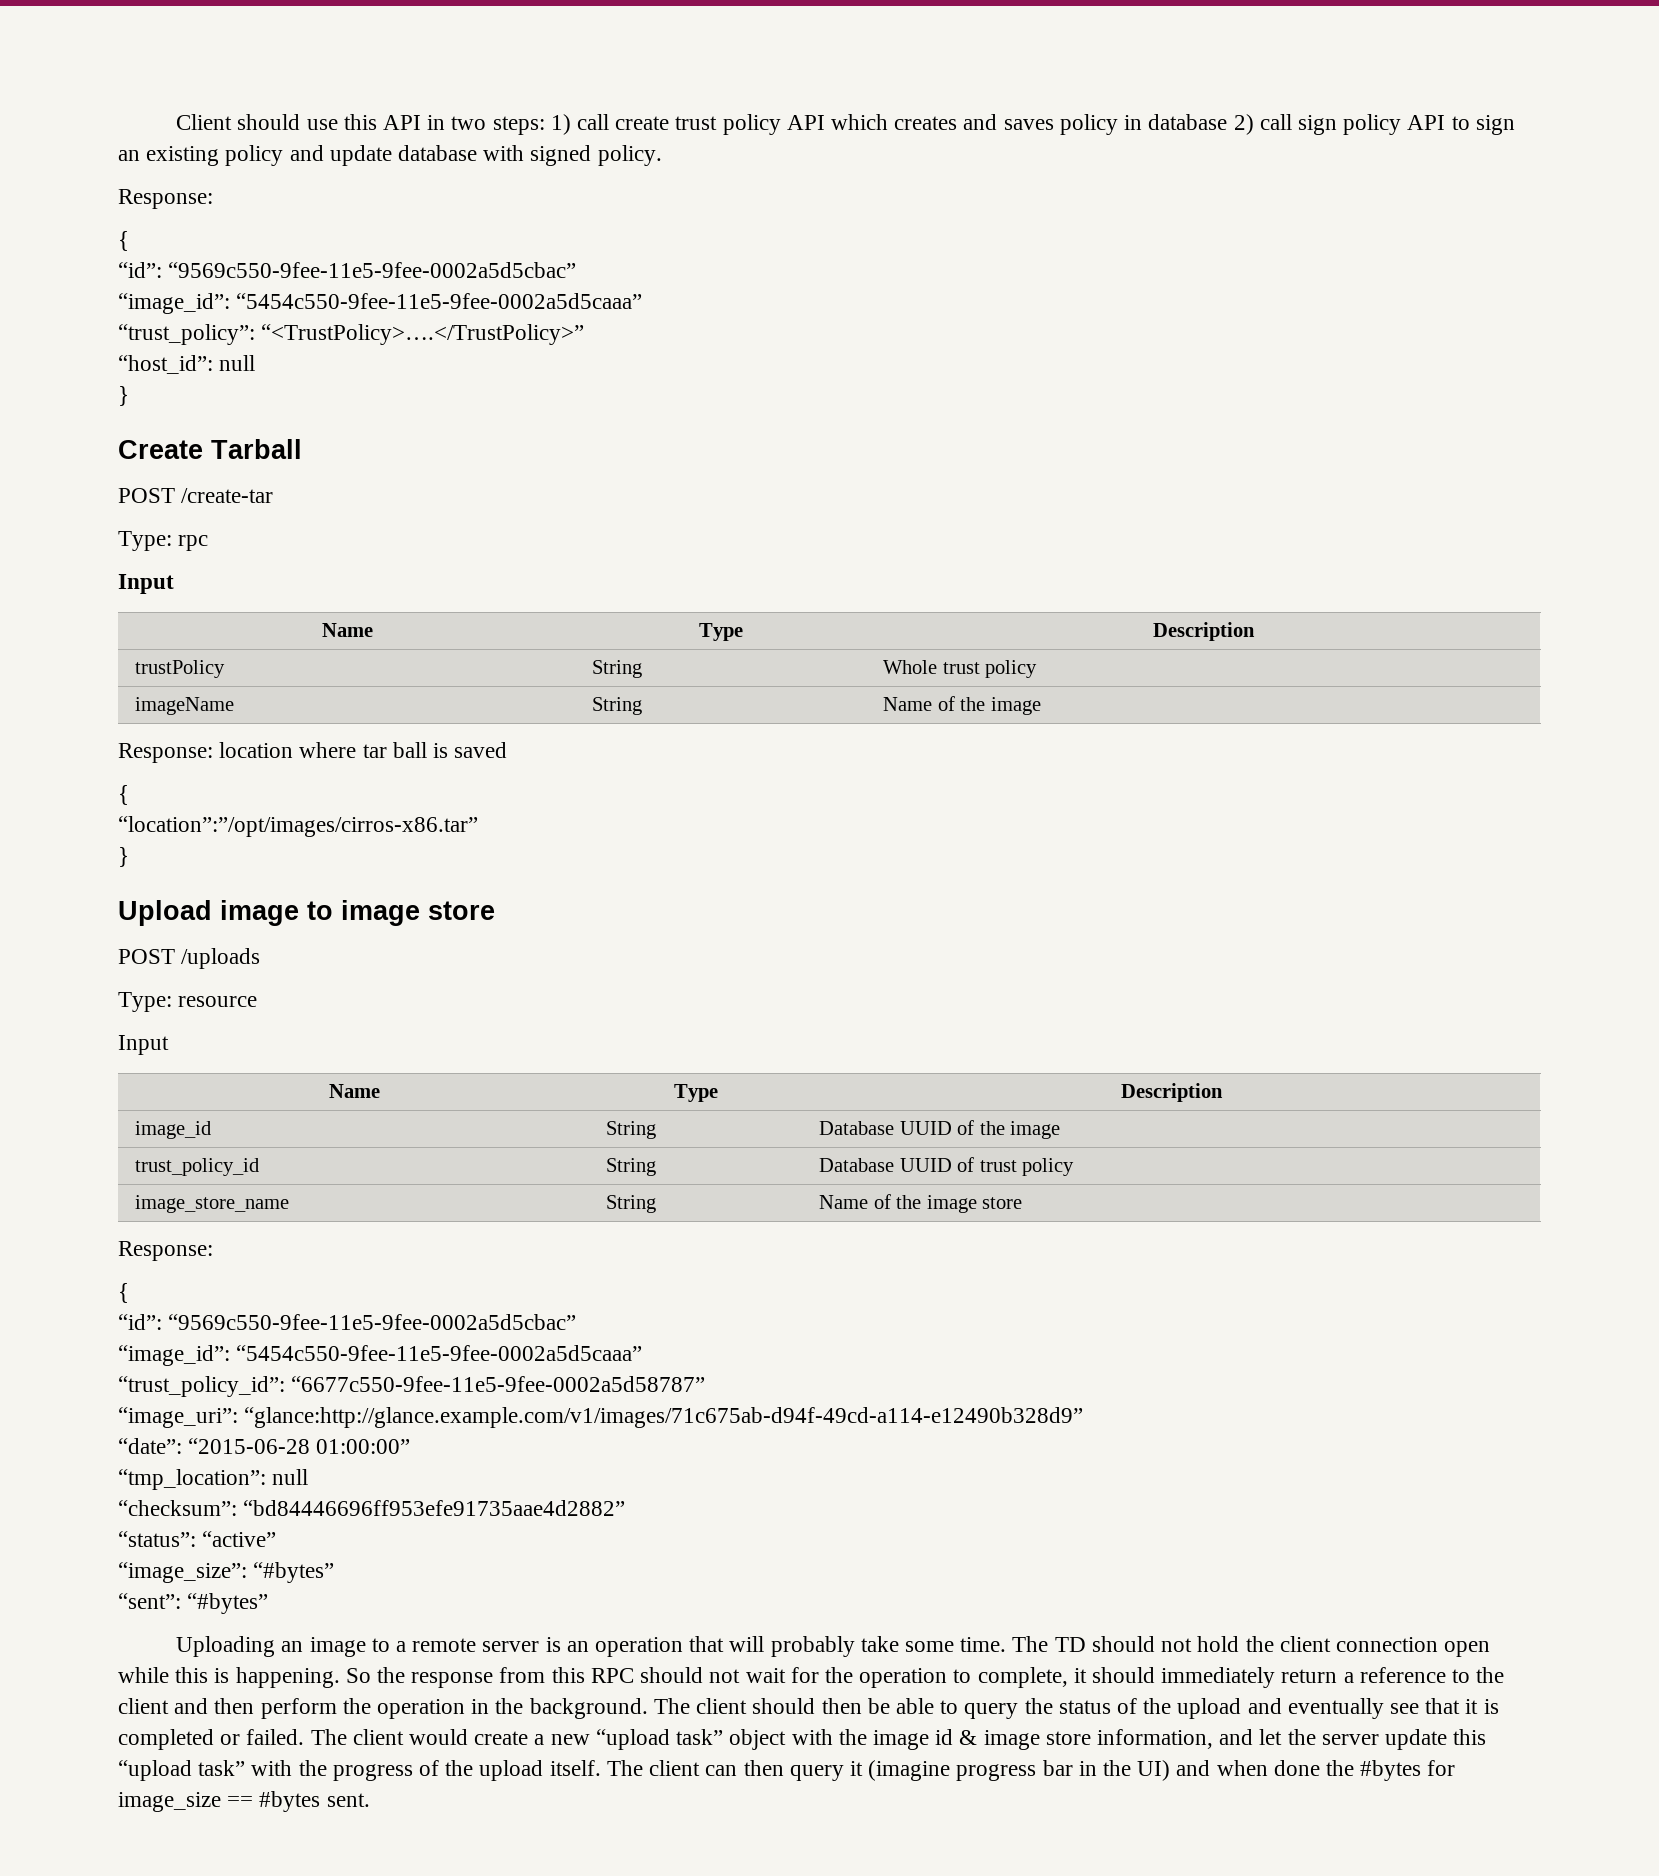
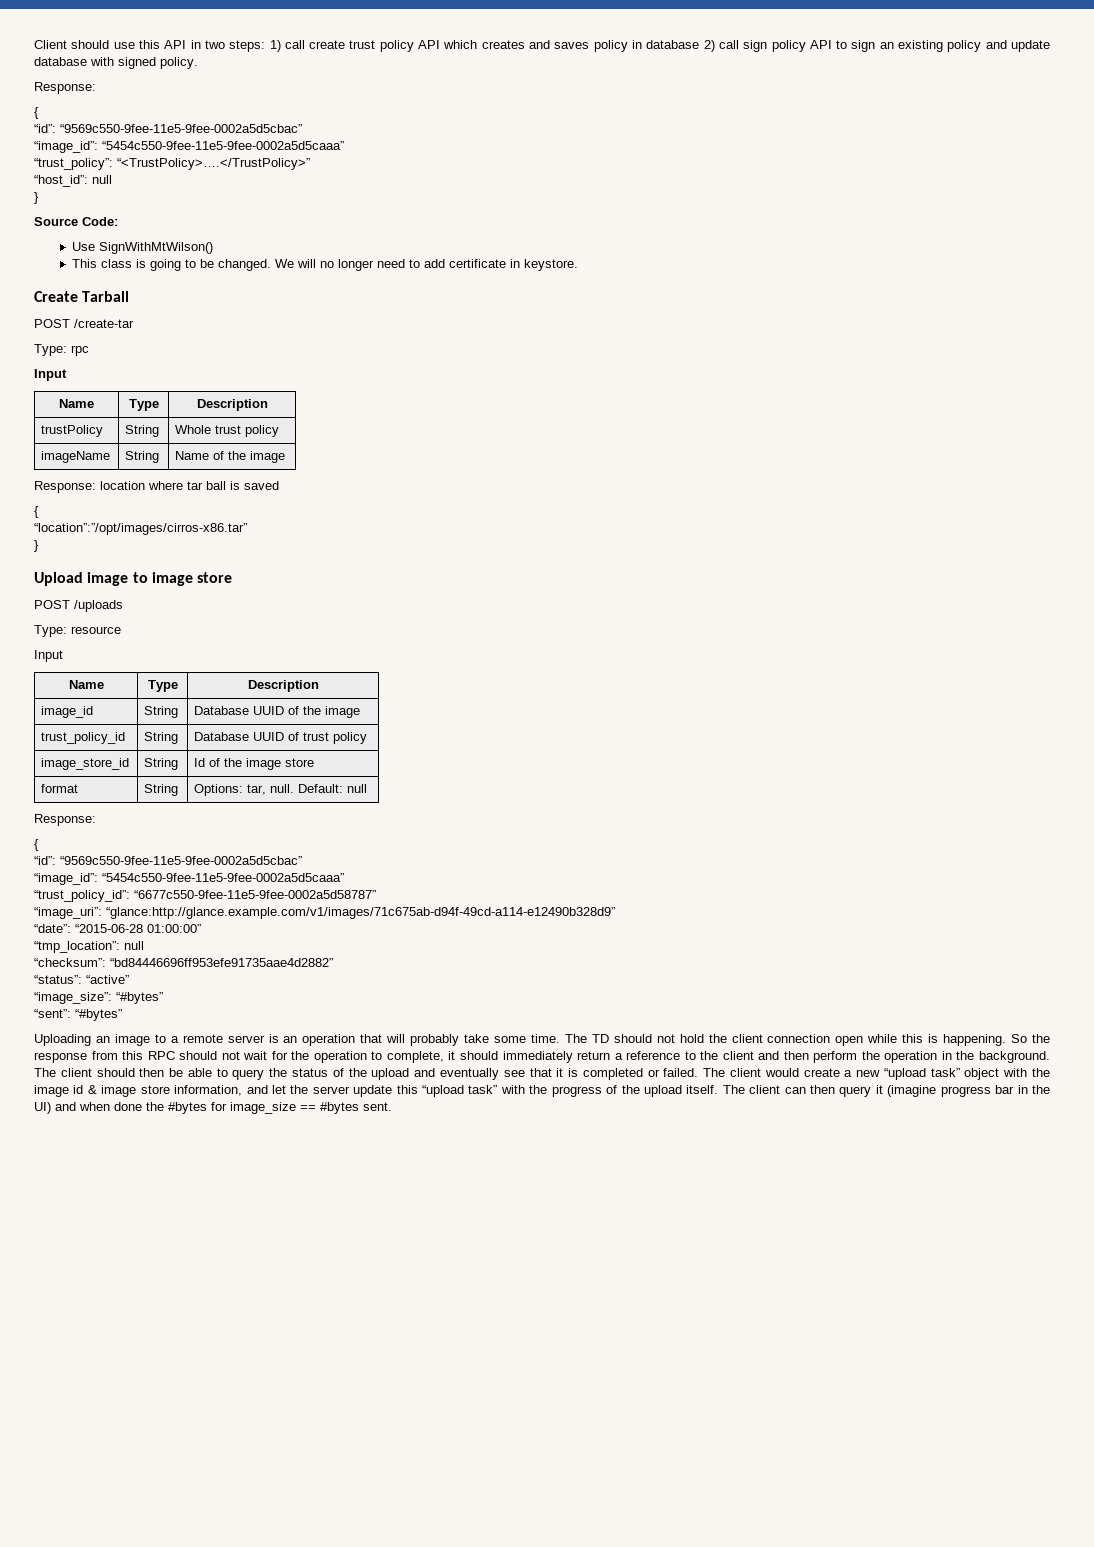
+ Source Code:
+ Use SignWithMtWilson()
+ This class is going to be changed. We will no longer need to add certificate in keystore.
- image_store_name | String | Name of the image store
+ image_store_id | String | Id of the image store
+ format | String | Options: tar, null. Default: null

